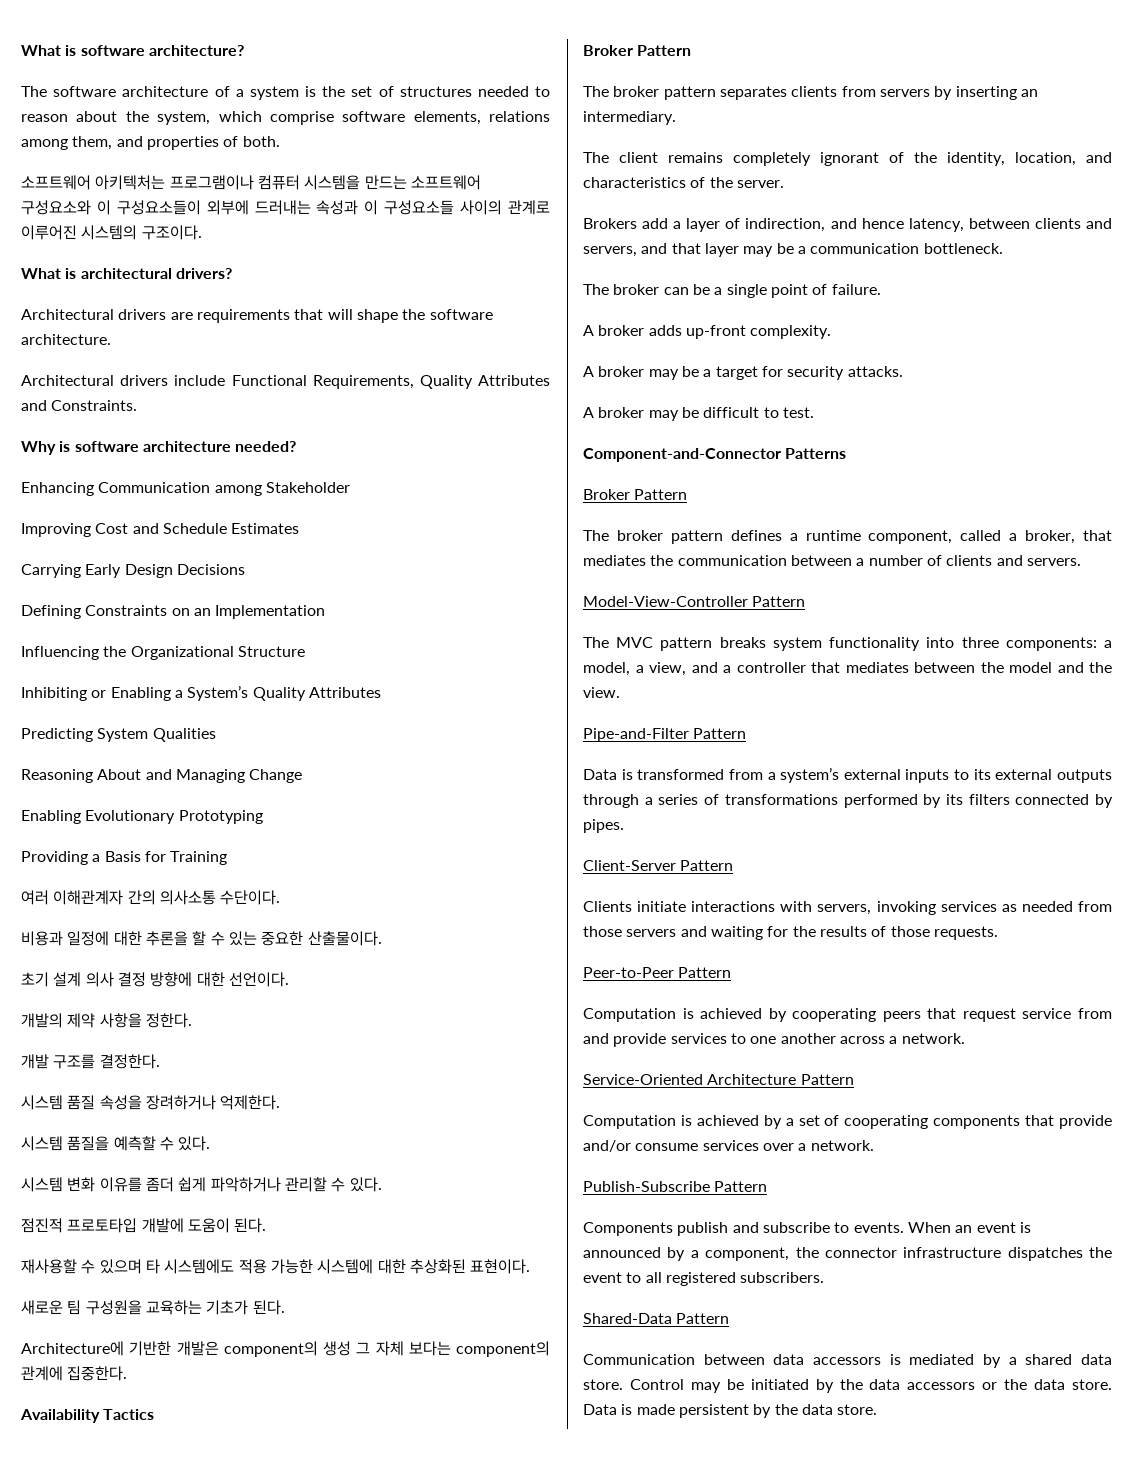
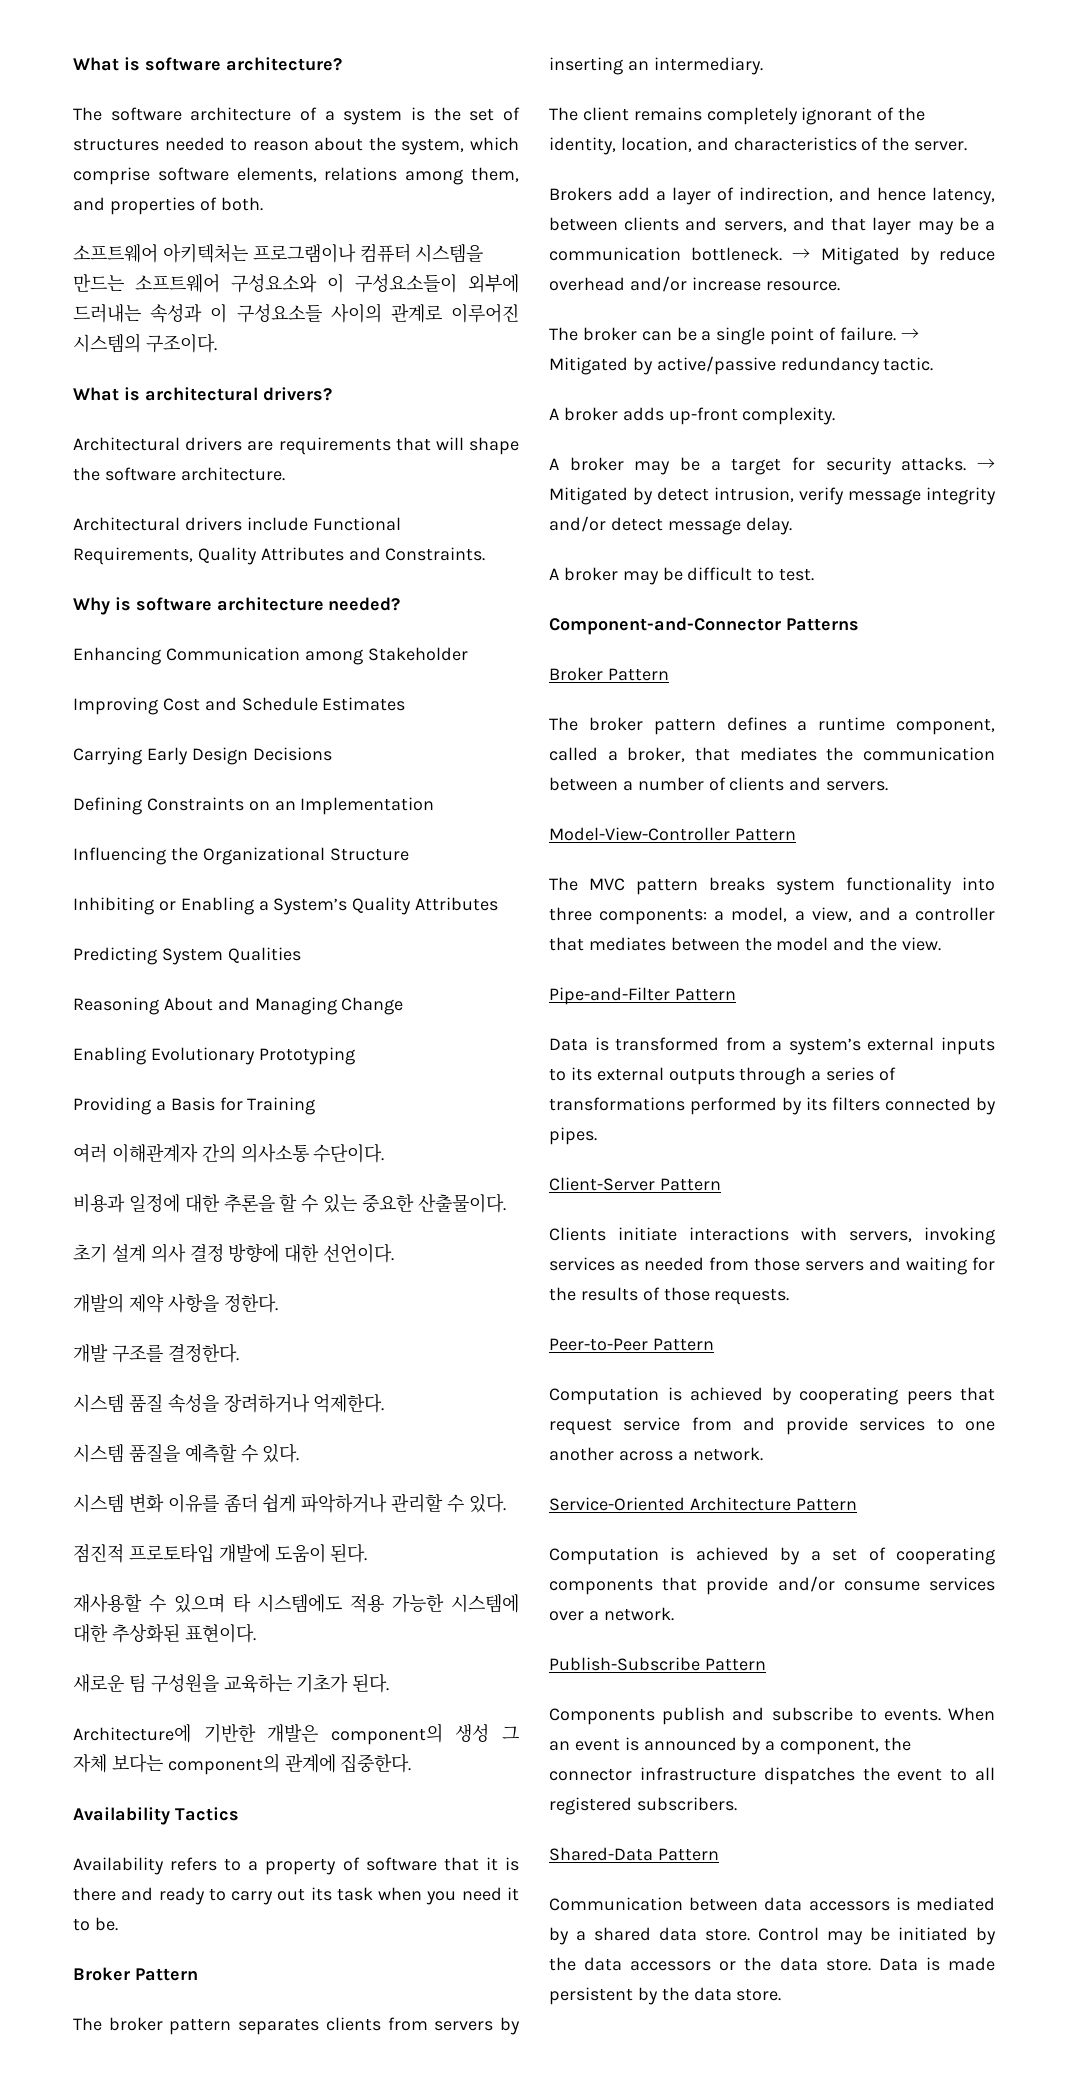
+ Availability refers to a property of software that it is there and ready to carry out its task when you need it to be.
+ → Mitigated by reduce overhead and/or increase resource.
+ → Mitigated by active/passive redundancy tactic.
+ → Mitigated by detect intrusion, verify message integrity and/or detect message delay.

